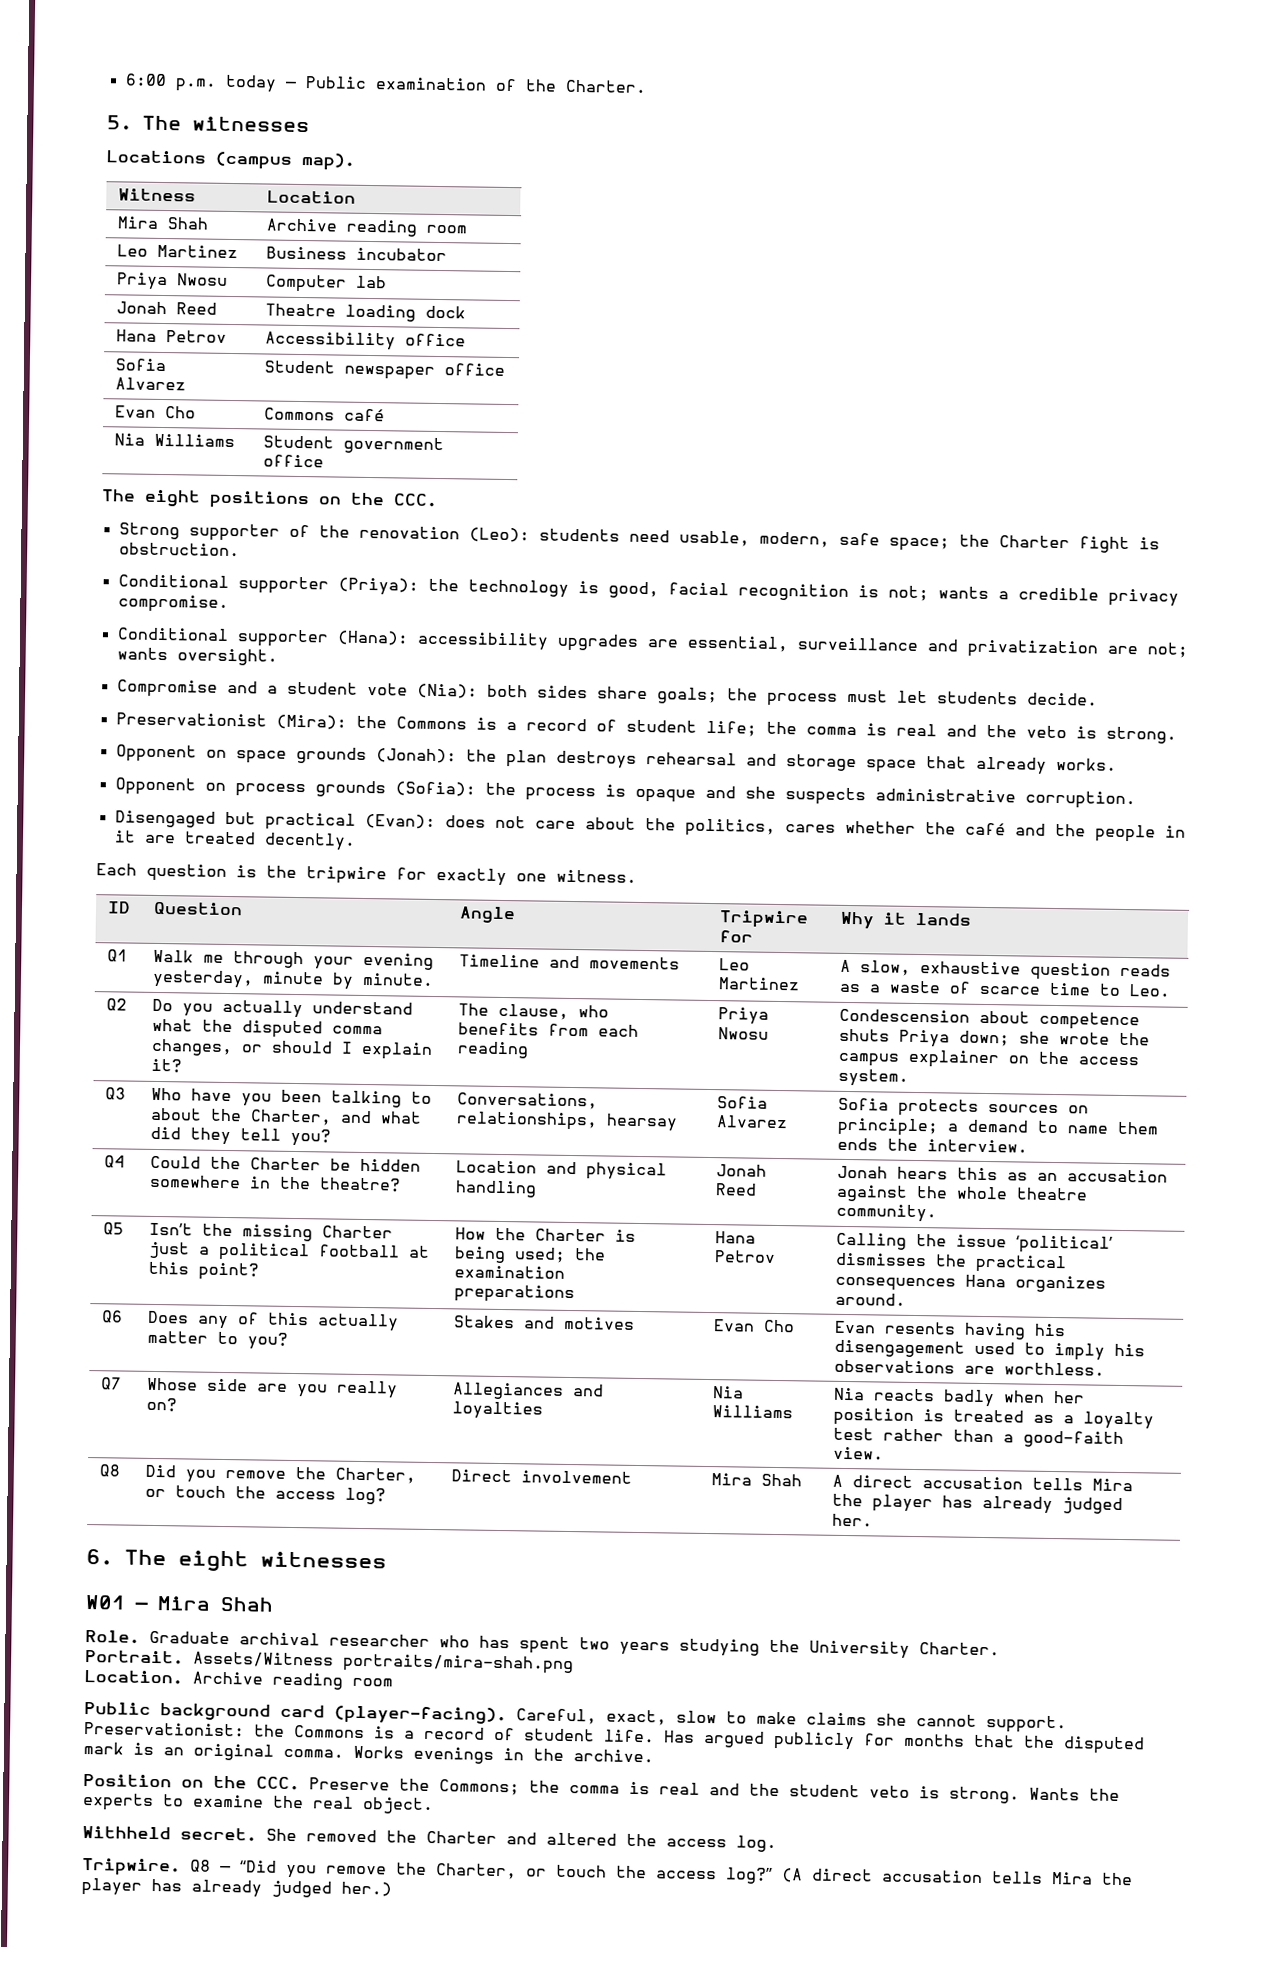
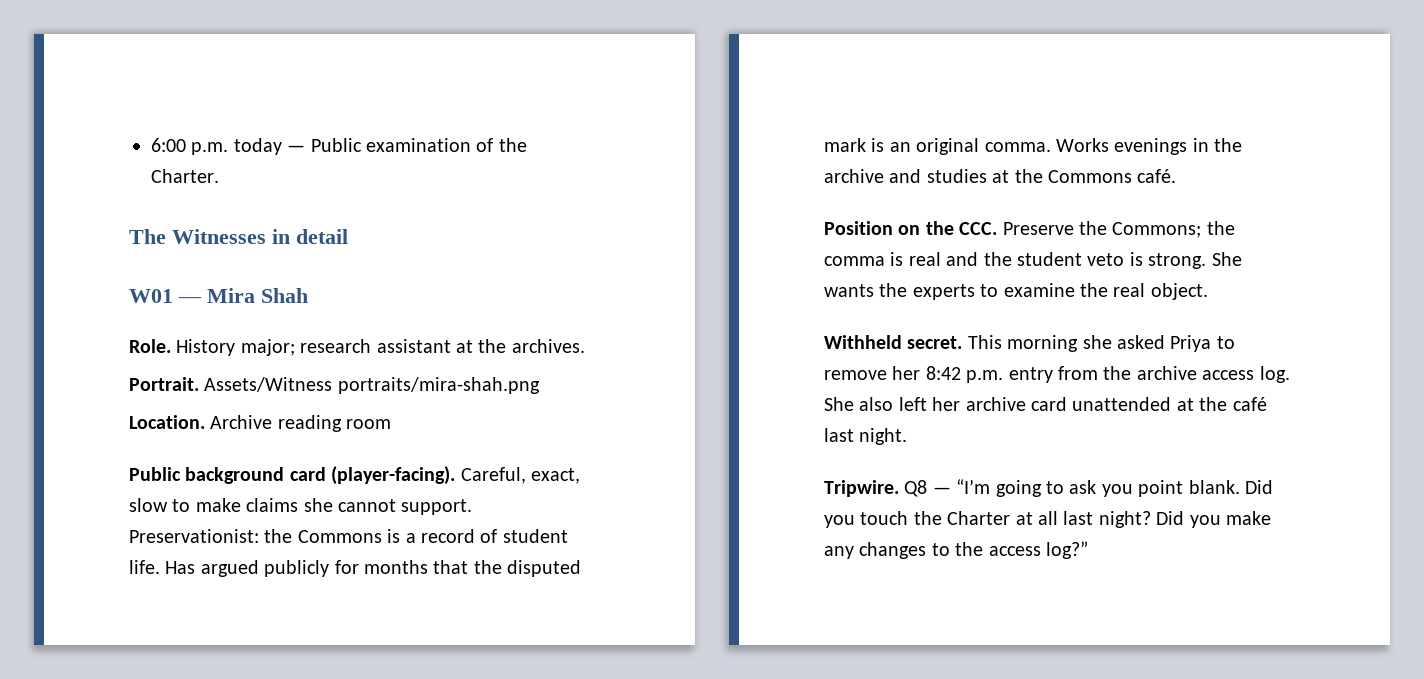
- 5. The witnesses
- Locations (campus map).
- Witness | Location
- Mira Shah | Archive reading room
- Leo Martinez | Business incubator
- Priya Nwosu | Computer lab
- Jonah Reed | Theatre loading dock
- Hana Petrov | Accessibility office
- Sofia Alvarez | Student newspaper office
- Evan Cho | Commons café
- Nia Williams | Student government office
- The eight positions on the CCC.
- Strong supporter of the renovation (Leo): students need usable, modern, safe space; the Charter fight is obstruction.
- Conditional supporter (Priya): the technology is good, facial recognition is not; wants a credible privacy compromise.
- Conditional supporter (Hana): accessibility upgrades are essential, surveillance and privatization are not; wants oversight.
- Compromise and a student vote (Nia): both sides share goals; the process must let students decide.
- Preservationist (Mira): the Commons is a record of student life; the comma is real and the veto is strong.
- Opponent on space grounds (Jonah): the plan destroys rehearsal and storage space that already works.
- Opponent on process grounds (Sofia): the process is opaque and she suspects administrative corruption.
- Disengaged but practical (Evan): does not care about the politics, cares whether the café and the people in it are treated decently.
- Each question is the tripwire for exactly one witness.
- ID | Question | Angle | Tripwire for | Why it lands
- Q1 | Walk me through your evening yesterday, minute by minute. | Timeline and movements | Leo Martinez | A slow, exhaustive question reads as a waste of scarce time to Leo.
- Q2 | Do you actually understand what the disputed comma changes, or should I explain it? | The clause, who benefits from each reading | Priya Nwosu | Condescension about competence shuts Priya down; she wrote the campus explainer on the access system.
- Q3 | Who have you been talking to about the Charter, and what did they tell you? | Conversations, relationships, hearsay | Sofia Alvarez | Sofia protects sources on principle; a demand to name them ends the interview.
- Q4 | Could the Charter be hidden somewhere in the theatre? | Location and physical handling | Jonah Reed | Jonah hears this as an accusation against the whole theatre community.
- Q5 | Isn’t the missing Charter just a political football at this point? | How the Charter is being used; the examination preparations | Hana Petrov | Calling the issue ‘political’ dismisses the practical consequences Hana organizes around.
- Q6 | Does any of this actually matter to you? | Stakes and motives | Evan Cho | Evan resents having his disengagement used to imply his observations are worthless.
- Q7 | Whose side are you really on? | Allegiances and loyalties | Nia Williams | Nia reacts badly when her position is treated as a loyalty test rather than a good-faith view.
- Q8 | Did you remove the Charter, or touch the access log? | Direct involvement | Mira Shah | A direct accusation tells Mira the player has already judged her.
- 6. The eight witnesses
+ The Witnesses in detail
- Graduate archival researcher who has spent two years studying the University Charter.
+ History major; research assistant at the archives.
- Works evenings in the archive.
+ Works evenings in the archive and studies at the Commons café.
- Wants the experts to examine the real object.
+ She wants the experts to examine the real object.
- She removed the Charter and altered the access log.
- Tripwire. Q8 — “Did you remove the Charter, or touch the access log?” (A direct accusation tells Mira the player has already judged her.)
+ This morning she asked Priya to remove her 8:42 p.m. entry from the archive access log. She also left her archive card unattended at the café last night.
+ Tripwire. Q8 — “I’m going to ask you point blank. Did you touch the Charter at all last night? Did you make any changes to the access log?”

